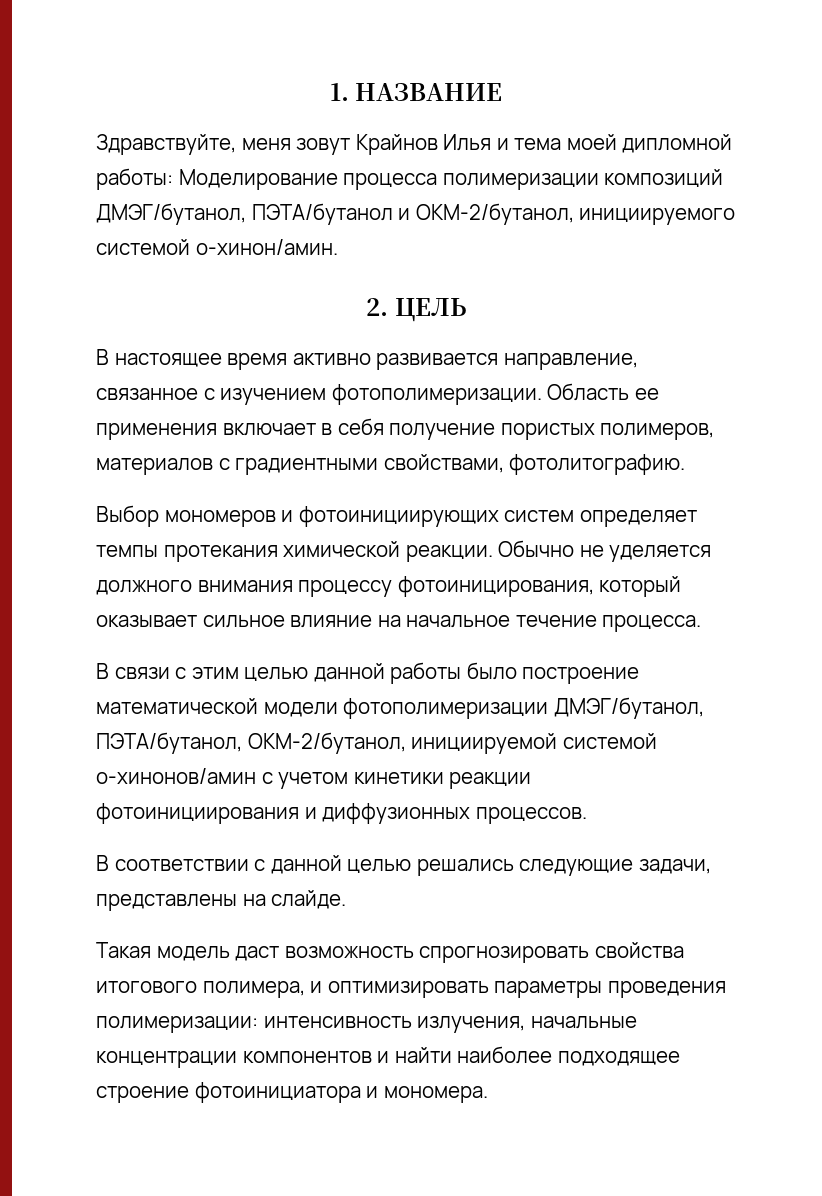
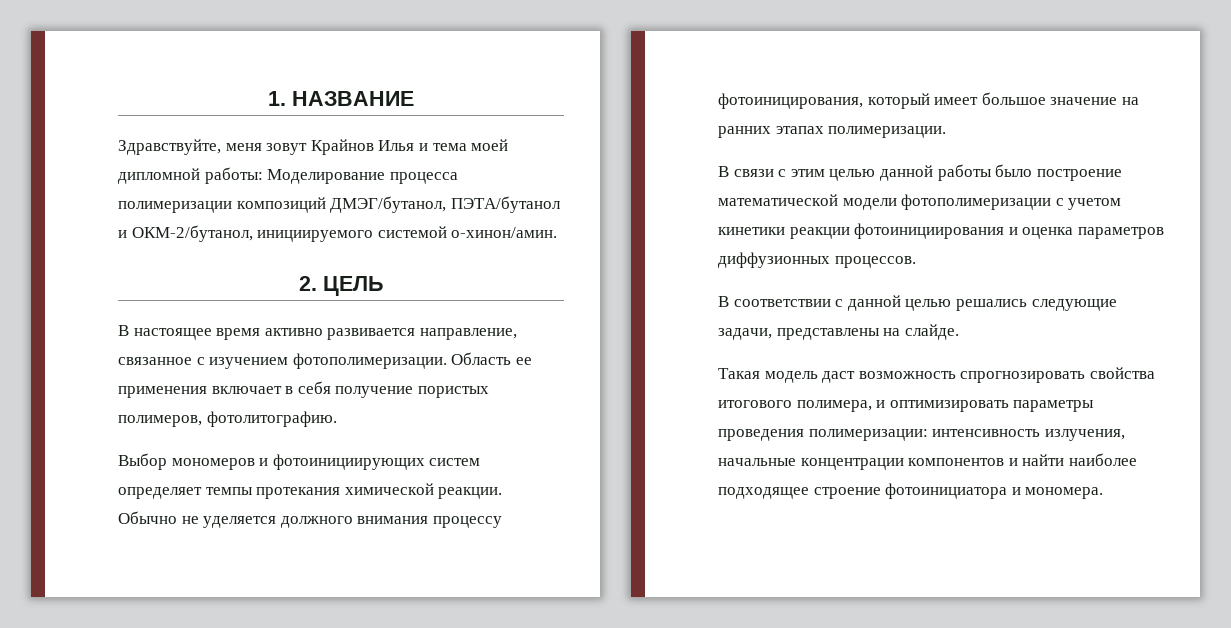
- Область ее применения включает в себя получение пористых полимеров, материалов с градиентными свойствами, фотолитографию.
+ Область ее применения включает в себя получение пористых полимеров, фотолитографию.
- Обычно не уделяется должного внимания процессу фотоиницирования, который оказывает сильное влияние на начальное течение процесса.
+ Обычно не уделяется должного внимания процессу фотоиницирования, который имеет большое значение на ранних этапах полимеризации.
- В связи с этим целью данной работы было построение математической модели фотополимеризации ДМЭГ/бутанол, ПЭТА/бутанол, ОКМ-2/бутанол, инициируемой системой о-хинонов/амин с учетом кинетики реакции фотоинициирования и диффузионных процессов.
+ В связи с этим целью данной работы было построение математической модели фотополимеризации с учетом кинетики реакции фотоинициирования и оценка параметров диффузионных процессов.

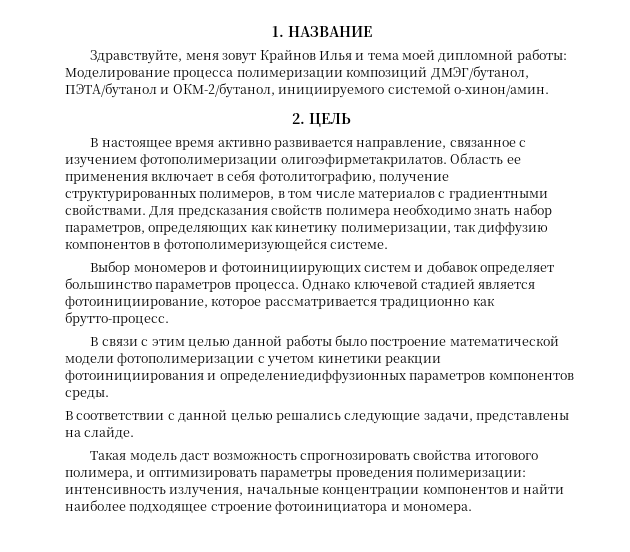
- В настоящее время активно развивается направление, связанное с изучением фотополимеризации.
+ В настоящее время активно развивается направление, связанное с изучением фотополимеризации олигоэфирметакрилатов.
- Область ее применения включает в себя получение пористых полимеров, фотолитографию.
+ Область ее применения включает в себя фотолитографию, получение структурированных полимеров, в том числе материалов с градиентными свойствами. Для предсказания свойств полимера необходимо знать набор параметров, определяющих как кинетику полимеризации, так диффузию компонентов в фотополимеризующейся системе.
- Выбор мономеров и фотоинициирующих систем определяет темпы протекания химической реакции. Обычно не уделяется должного внимания процессу фотоиницирования, который имеет большое значение на ранних этапах полимеризации.
+ Выбор мономеров и фотоинициирующих систем и добавок определяет большинство параметров процесса. Однако ключевой стадией является фотоинициирование, которое рассматривается традиционно как брутто-процесс.
- В связи с этим целью данной работы было построение математической модели фотополимеризации с учетом кинетики реакции фотоинициирования и оценка параметров диффузионных процессов.
+ В связи с этим целью данной работы было построение математической модели фотополимеризации с учетом кинетики реакции фотоинициирования и определениедиффузионных параметров компонентов среды.

